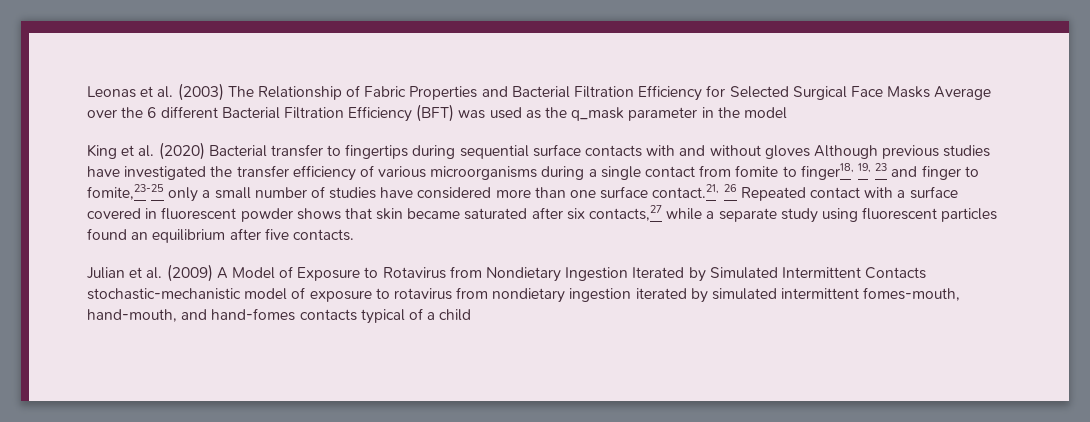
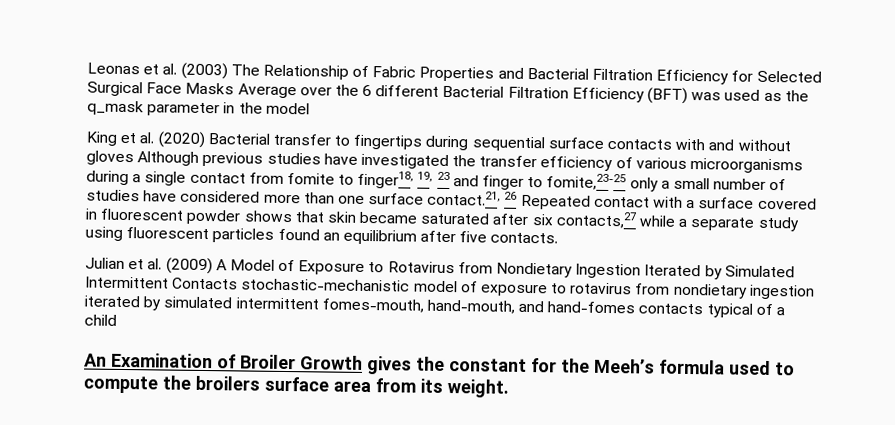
+ An Examination of Broiler Growth gives the constant for the Meeh’s formula used to compute the broilers surface area from its weight.

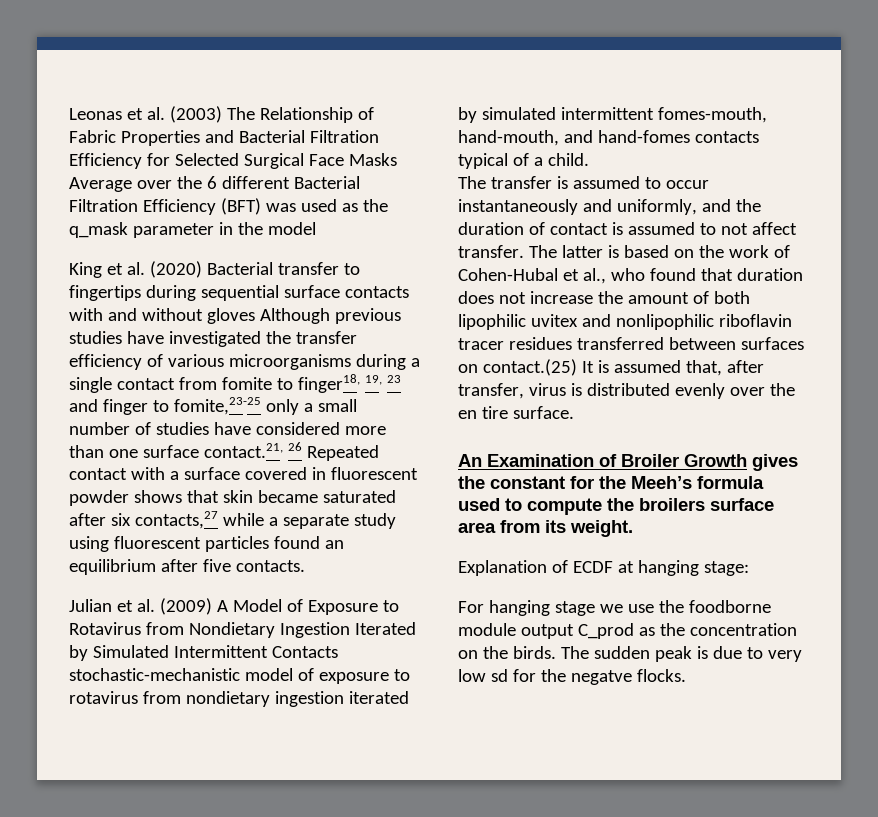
- Julian et al. (2009) A Model of Exposure to Rotavirus from Nondietary Ingestion Iterated by Simulated Intermittent Contacts stochastic-mechanistic model of exposure to rotavirus from nondietary ingestion iterated by simulated intermittent fomes-mouth, hand-mouth, and hand-fomes contacts typical of a child
+ Julian et al. (2009) A Model of Exposure to Rotavirus from Nondietary Ingestion Iterated by Simulated Intermittent Contacts stochastic-mechanistic model of exposure to rotavirus from nondietary ingestion iterated by simulated intermittent fomes-mouth, hand-mouth, and hand-fomes contacts typical of a child.
+ The transfer is assumed to occur instantaneously and uniformly, and the duration of contact is assumed to not affect transfer. The latter is based on the work of Cohen-Hubal et al., who found that duration does not increase the amount of both lipophilic uvitex and nonlipophilic riboflavin tracer residues transferred between surfaces on contact.(25) It is assumed that, after transfer, virus is distributed evenly over the en tire surface.
+ Explanation of ECDF at hanging stage:
+ For hanging stage we use the foodborne module output C_prod as the concentration on the birds. The sudden peak is due to very low sd for the negatve flocks.

